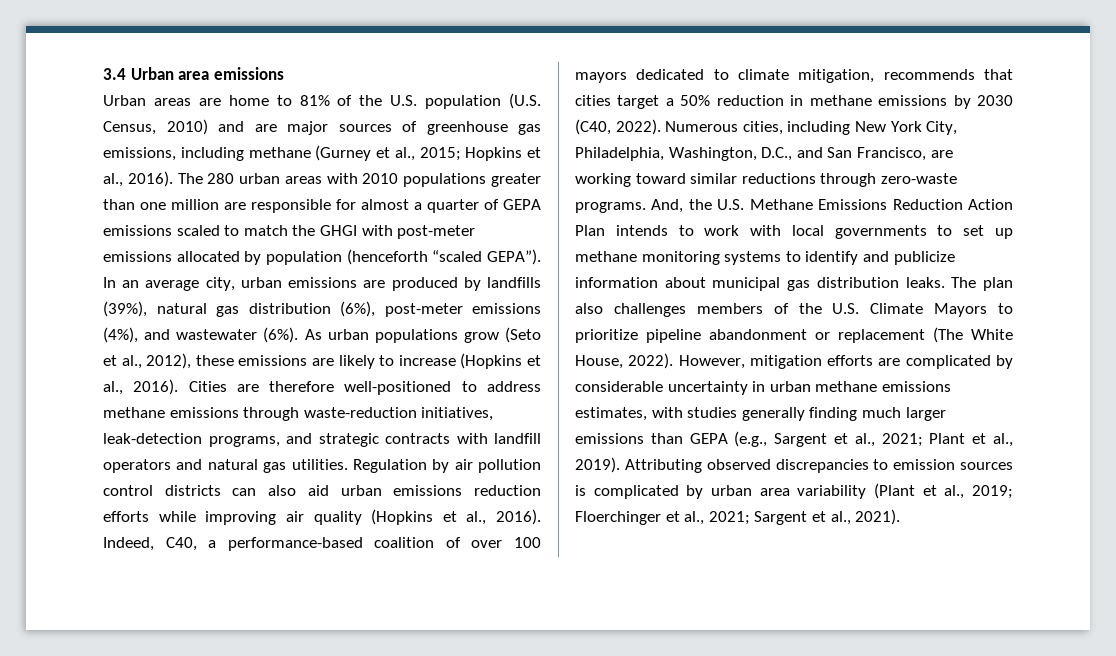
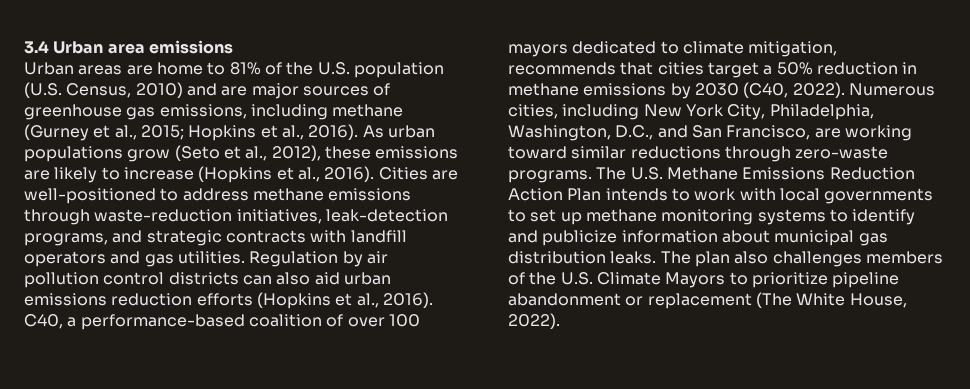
- The 280 urban areas with 2010 populations greater than one million are responsible for almost a quarter of GEPA emissions scaled to match the GHGI with post-meter emissions allocated by population (henceforth “scaled GEPA”). In an average city, urban emissions are produced by landfills (39%), natural gas distribution (6%), post-meter emissions (4%), and wastewater (6%).
- Cities are therefore well-positioned to address methane emissions through waste-reduction initiatives, leak-detection programs, and strategic contracts with landfill operators and natural gas utilities.
+ Cities are well-positioned to address methane emissions through waste-reduction initiatives, leak-detection programs, and strategic contracts with landfill operators and gas utilities.
- Regulation by air pollution control districts can also aid urban emissions reduction efforts while improving air quality (Hopkins et al., 2016). Indeed, C40, a performance-based coalition of over 100 mayors dedicated to climate mitigation, recommends that cities target a 50% reduction in methane emissions by 2030 (C40, 2022).
+ Regulation by air pollution control districts can also aid urban emissions reduction efforts (Hopkins et al., 2016). C40, a performance-based coalition of over 100 mayors dedicated to climate mitigation, recommends that cities target a 50% reduction in methane emissions by 2030 (C40, 2022).
- And, the U.S. Methane Emissions Reduction Action Plan intends to work with local governments to set up methane monitoring systems to identify and publicize information about municipal gas distribution leaks.
+ The U.S. Methane Emissions Reduction Action Plan intends to work with local governments to set up methane monitoring systems to identify and publicize information about municipal gas distribution leaks.
- However, mitigation efforts are complicated by considerable uncertainty in urban methane emissions estimates, with studies generally finding much larger emissions than GEPA (e.g., Sargent et al., 2021; Plant et al., 2019). Attributing observed discrepancies to emission sources is complicated by urban area variability (Plant et al., 2019; Floerchinger et al., 2021; Sargent et al., 2021).

